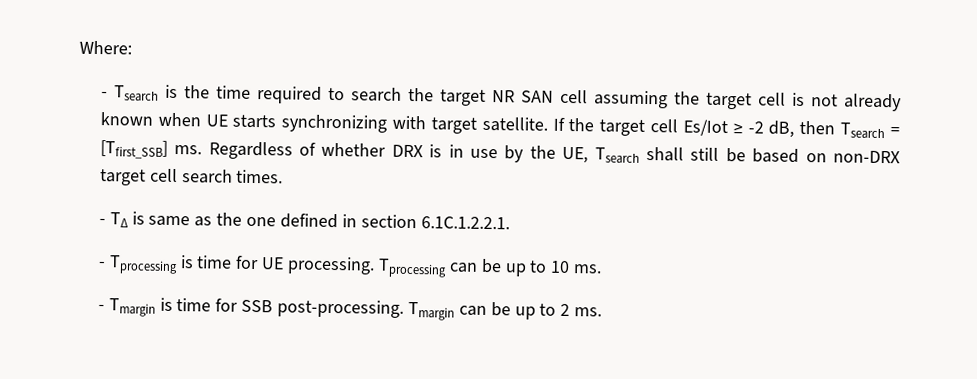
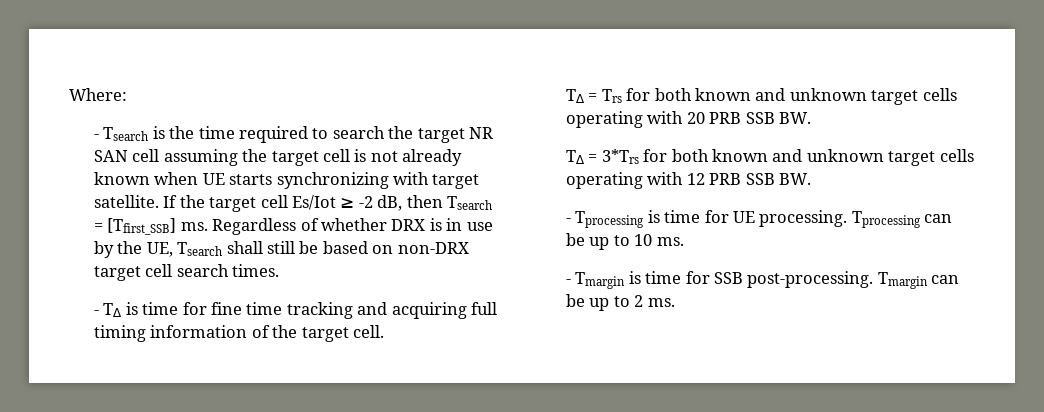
- - T∆ is same as the one defined in section 6.1C.1.2.2.1.
+ - T∆ is time for fine time tracking and acquiring full timing information of the target cell.
+ T∆ = Trs for both known and unknown target cells operating with 20 PRB SSB BW.
+ T∆ = 3*Trs for both known and unknown target cells operating with 12 PRB SSB BW.

